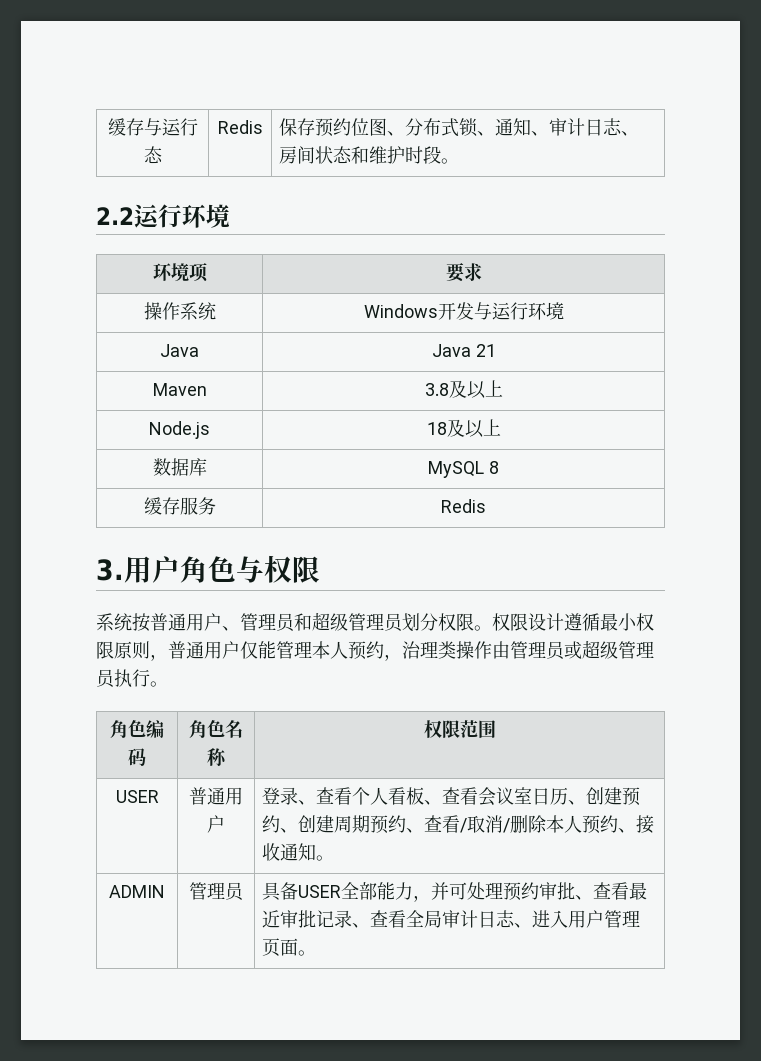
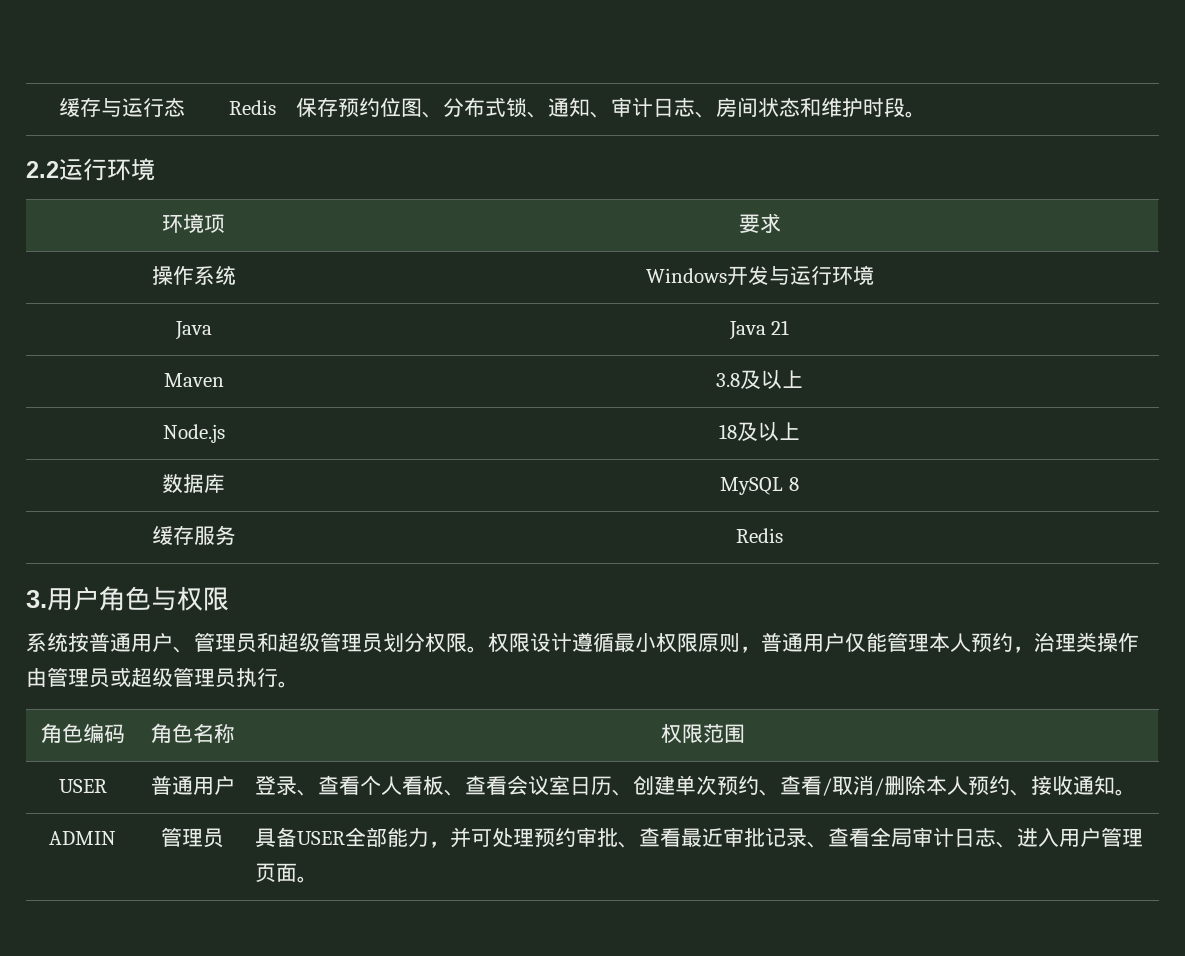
- USER | 普通用户 | 登录、查看个人看板、查看会议室日历、创建预约、创建周期预约、查看/取消/删除本人预约、接收通知。
+ USER | 普通用户 | 登录、查看个人看板、查看会议室日历、创建单次预约、查看/取消/删除本人预约、接收通知。

